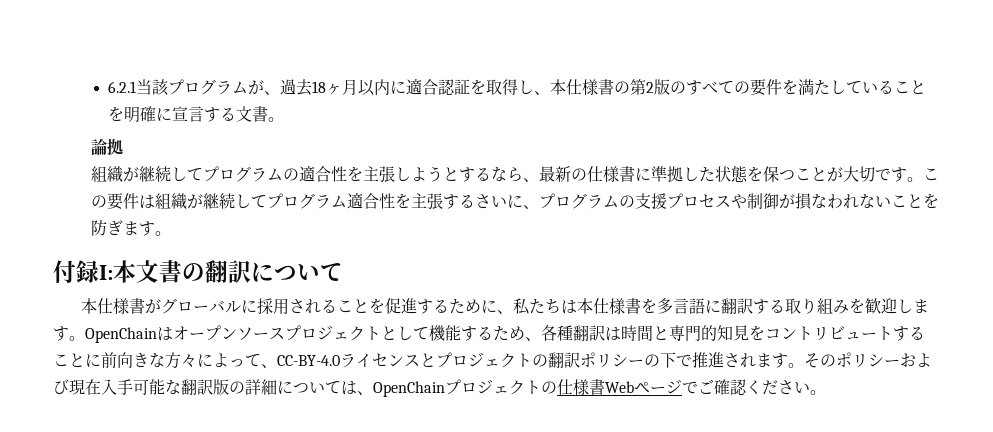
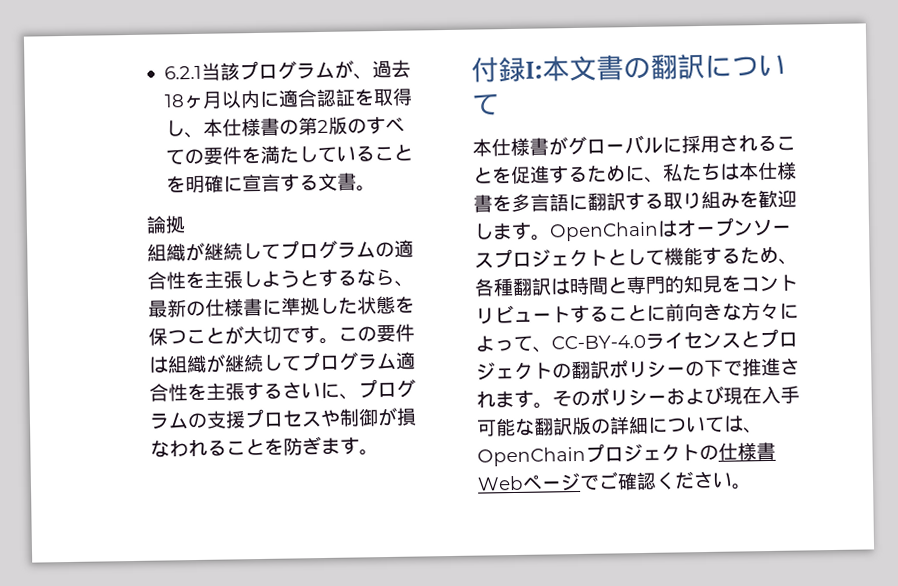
- この要件は組織が継続してプログラム適合性を主張するさいに、プログラムの支援プロセスや制御が損なわれないことを防ぎます。
+ この要件は組織が継続してプログラム適合性を主張するさいに、プログラムの支援プロセスや制御が損なわれることを防ぎます。

